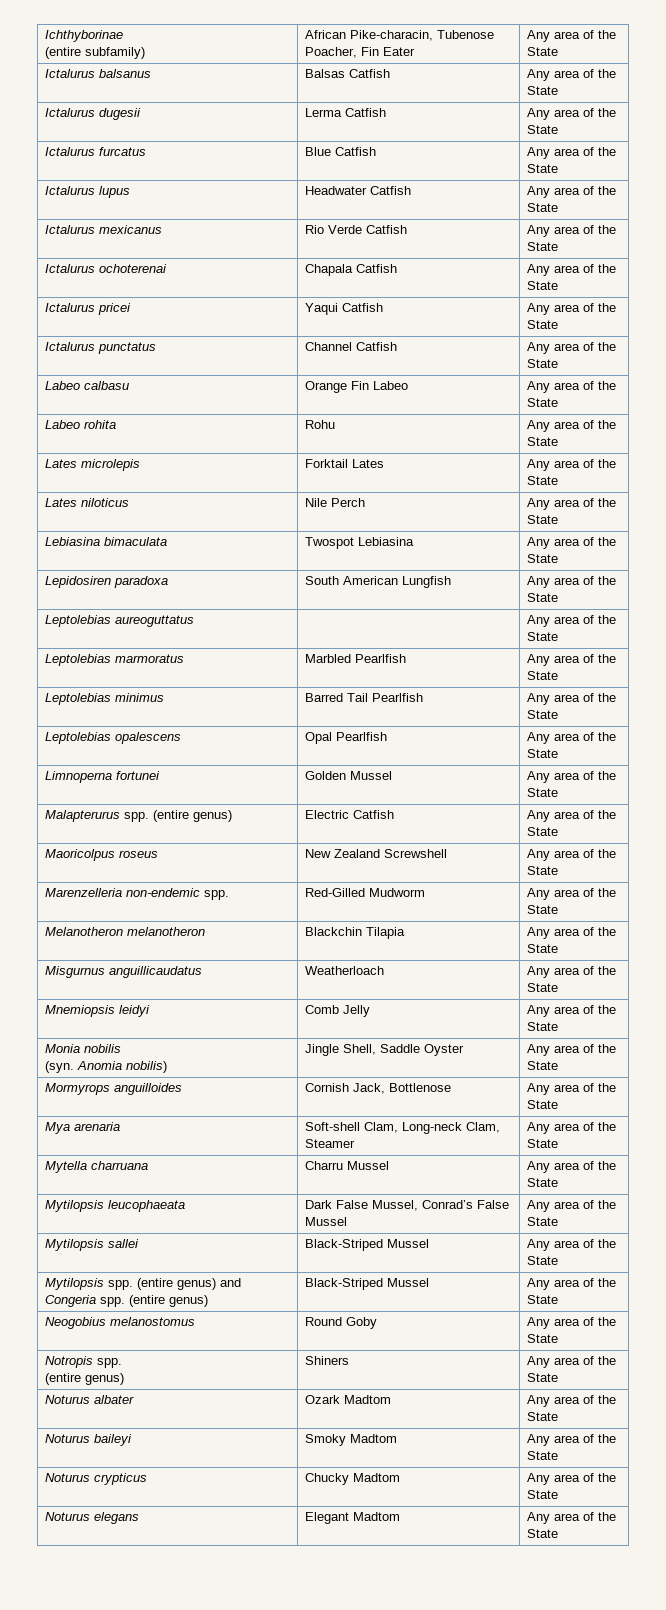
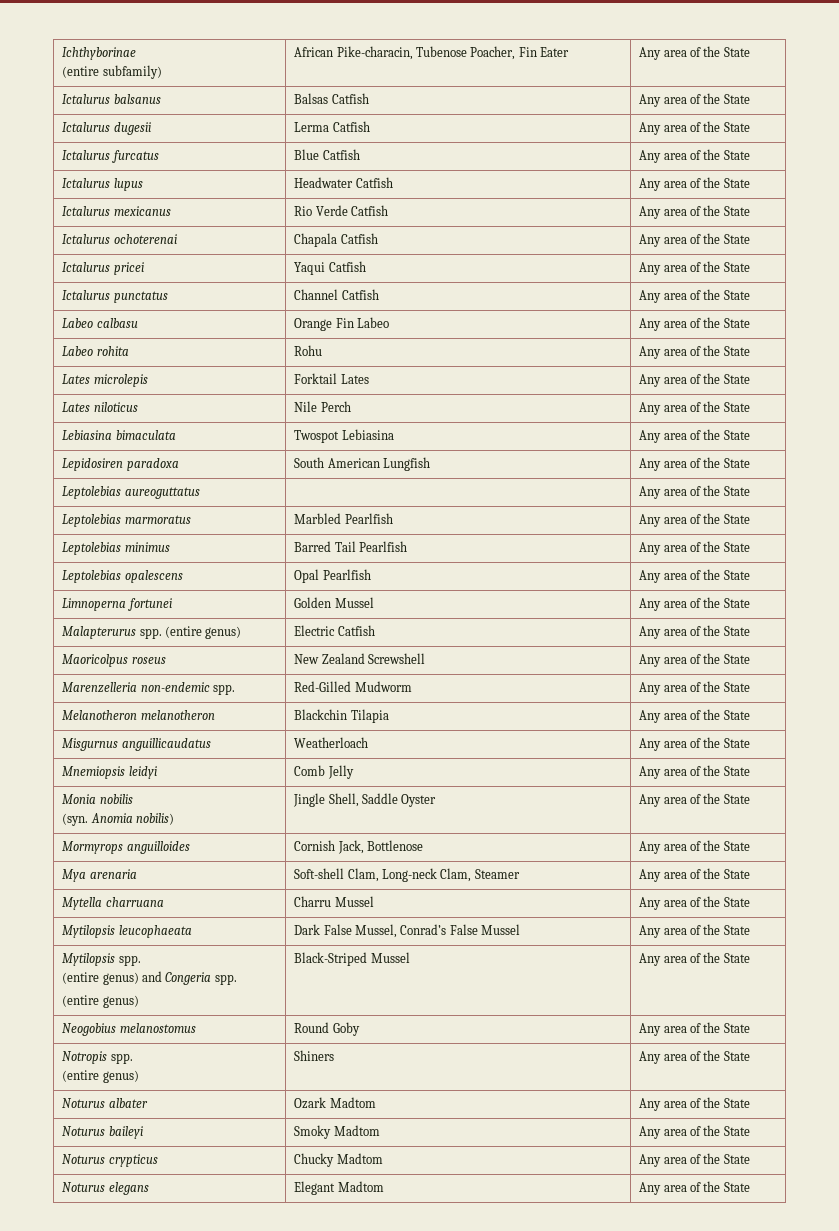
- Mytilopsis sallei | Black-Striped Mussel | Any area of the State
- Mytilopsis spp. (entire genus) and Congeria spp. (entire genus) | Black-Striped Mussel | Any area of the State
+ Mytilopsis spp.
+ (entire genus) and Congeria spp.
+ (entire genus) | Black-Striped Mussel | Any area of the State

